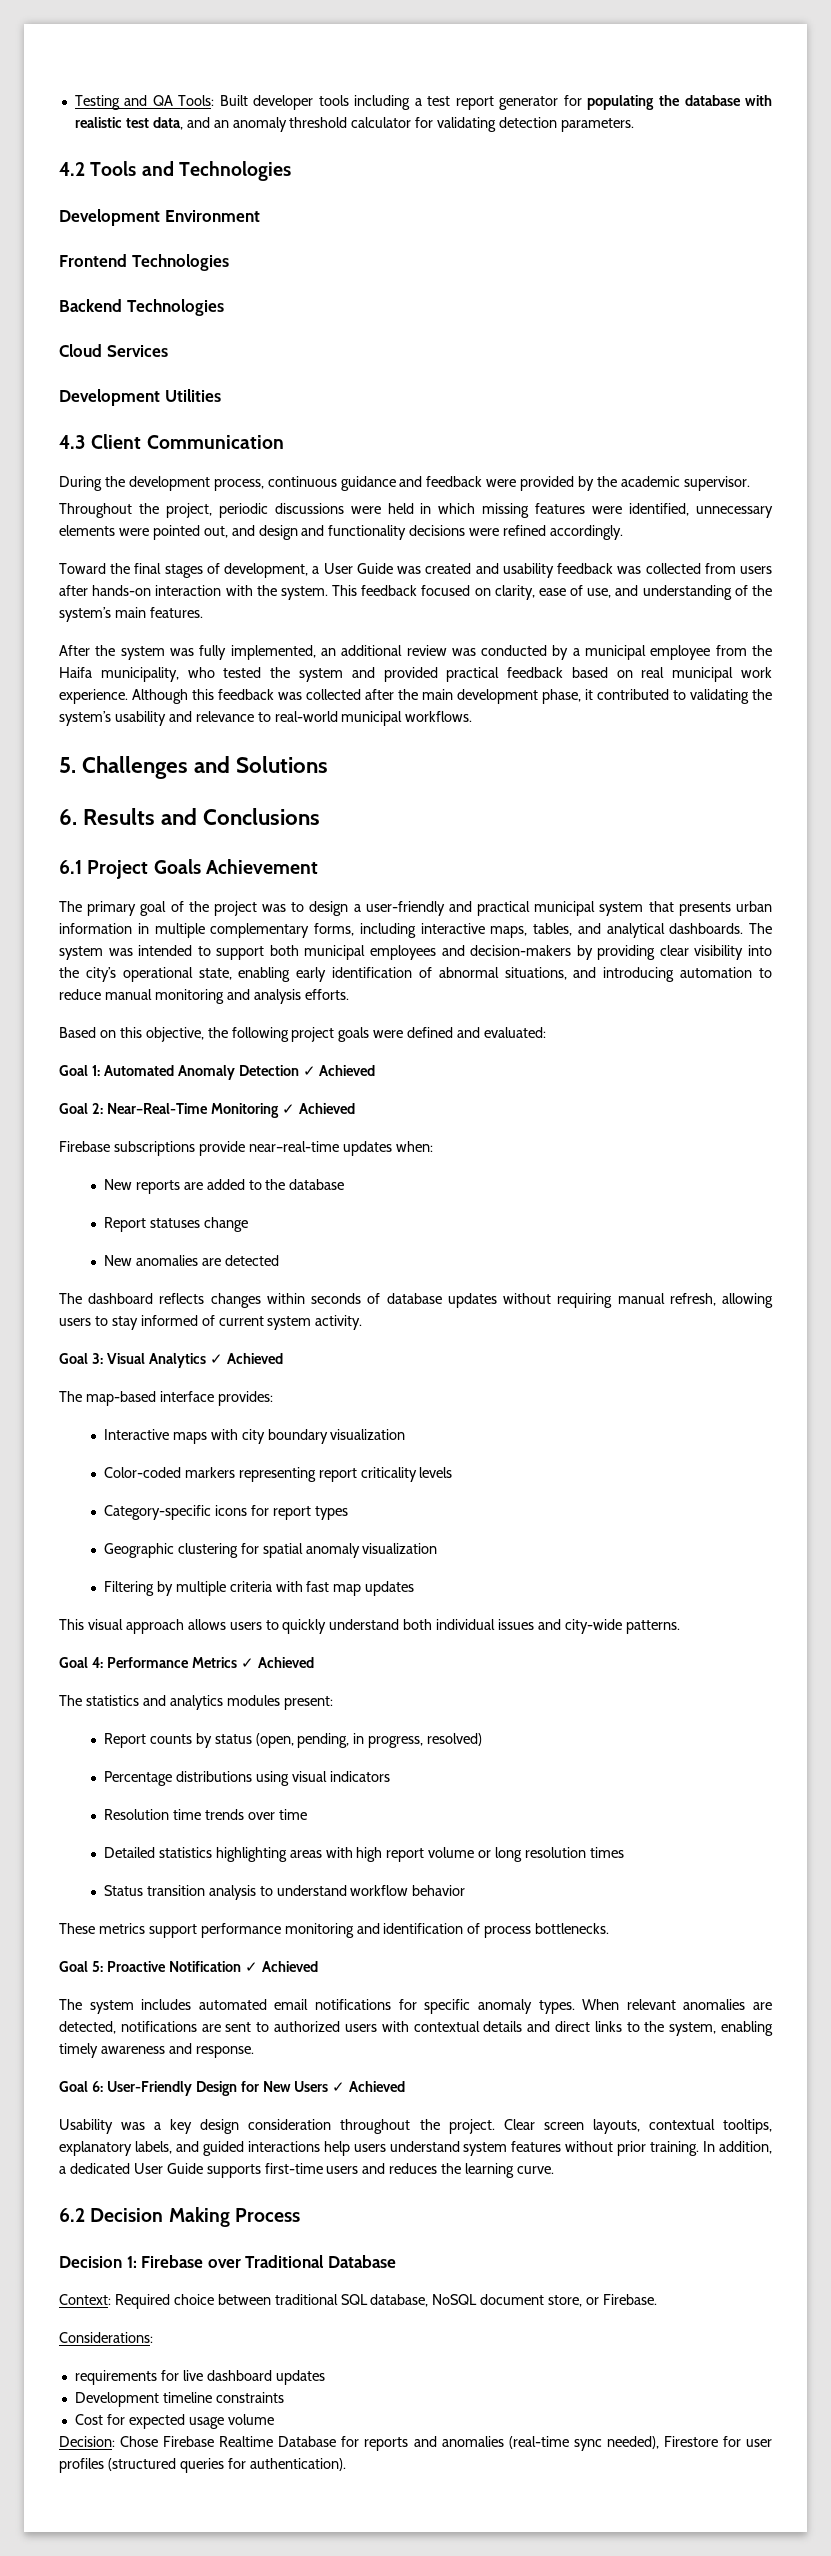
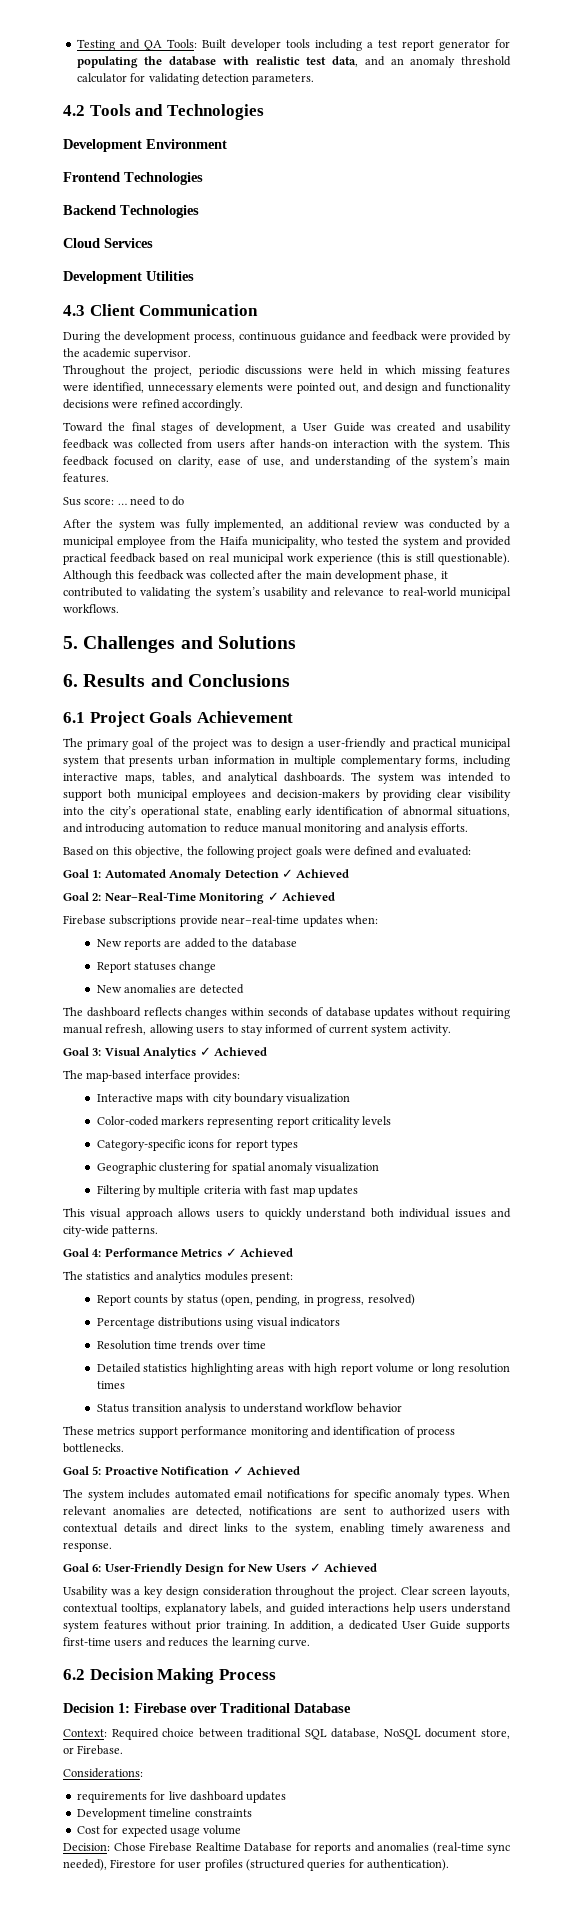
+ Sus score: … need to do
- After the system was fully implemented, an additional review was conducted by a municipal employee from the Haifa municipality, who tested the system and provided practical feedback based on real municipal work experience.
+ After the system was fully implemented, an additional review was conducted by a municipal employee from the Haifa municipality, who tested the system and provided practical feedback based on real municipal work experience (this is still questionable).

